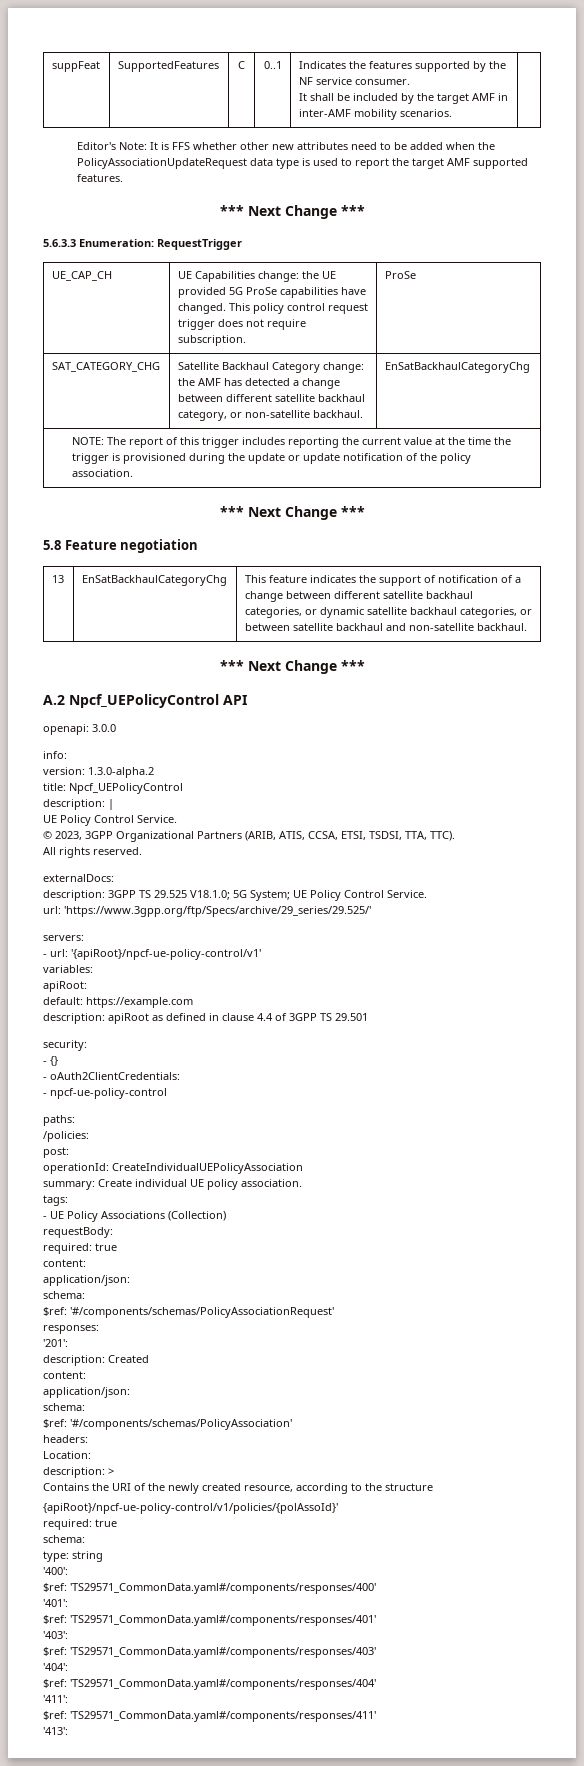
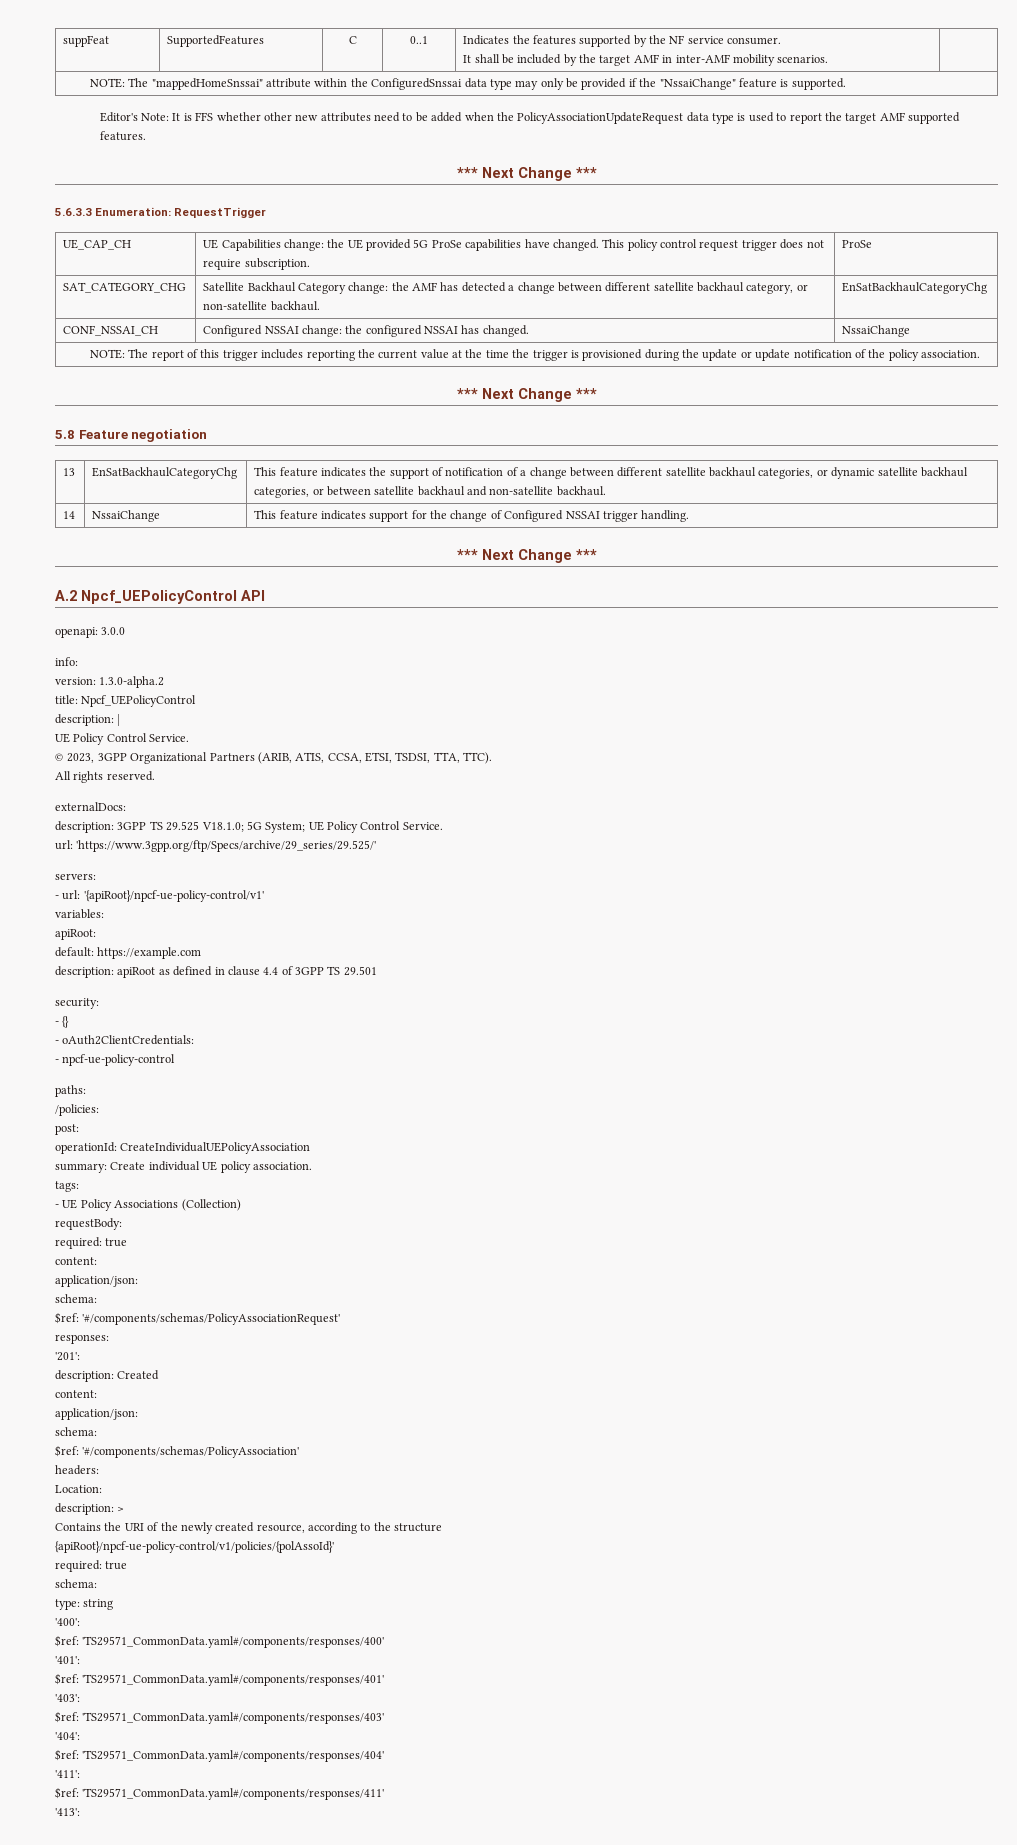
+ NOTE: The "mappedHomeSnssai" attribute within the ConfiguredSnssai data type may only be provided if the "NssaiChange" feature is supported.
+ CONF_NSSAI_CH | Configured NSSAI change: the configured NSSAI has changed. | NssaiChange
+ 14 | NssaiChange | This feature indicates support for the change of Configured NSSAI trigger handling.

